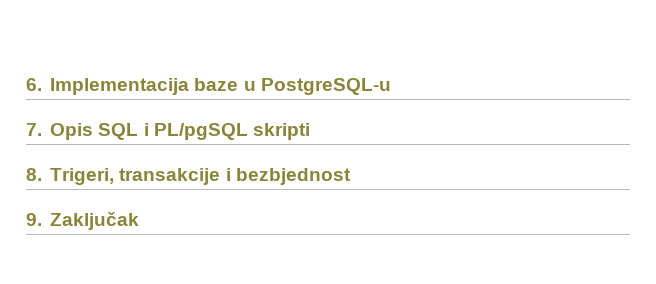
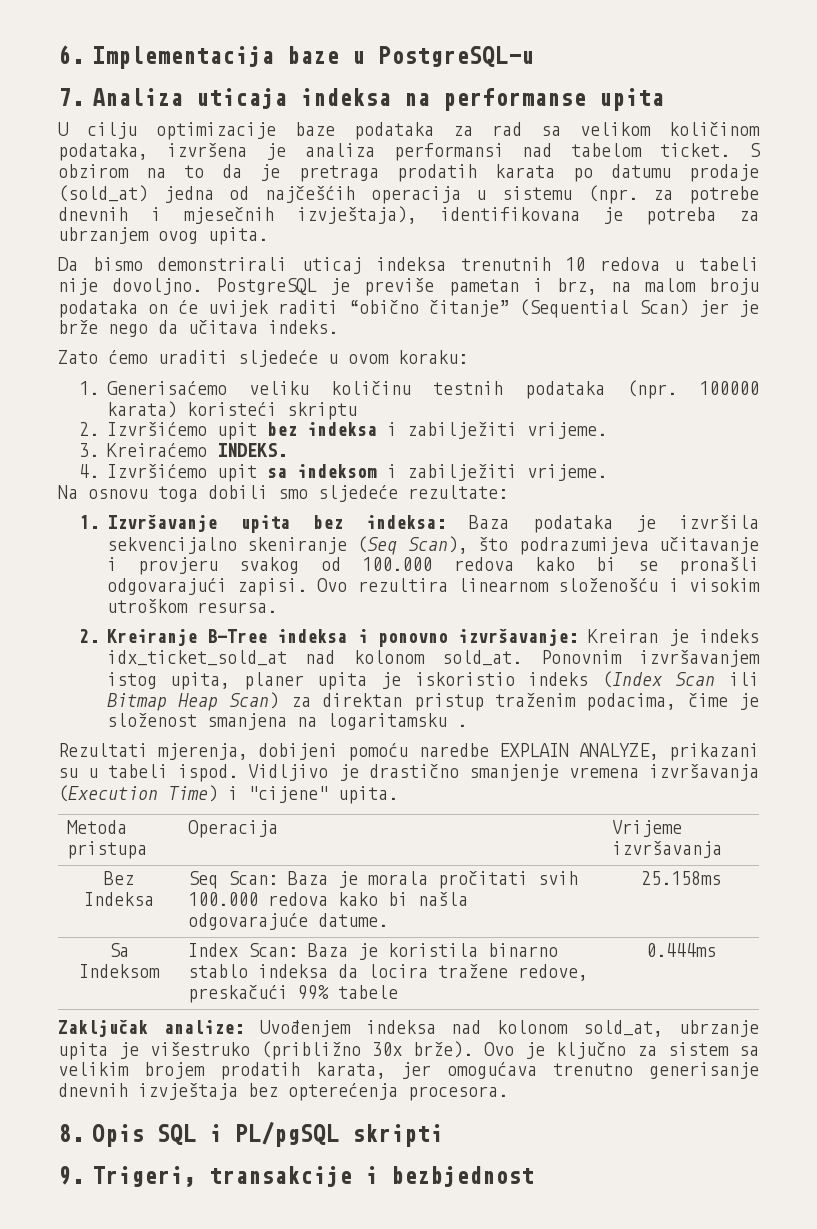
- 7. Opis SQL i PL/pgSQL skripti
+ 7. Analiza uticaja indeksa na performanse upita
+ U cilju optimizacije baze podataka za rad sa velikom količinom podataka, izvršena je analiza performansi nad tabelom ticket. S obzirom na to da je pretraga prodatih karata po datumu prodaje (sold_at) jedna od najčešćih operacija u sistemu (npr. za potrebe dnevnih i mjesečnih izvještaja), identifikovana je potreba za ubrzanjem ovog upita.
+ Da bismo demonstrirali uticaj indeksa trenutnih 10 redova u tabeli nije dovoljno. PostgreSQL je previše pametan i brz, na malom broju podataka on će uvijek raditi “obično čitanje” (Sequential Scan) jer je brže nego da učitava indeks.
+ Zato ćemo uraditi sljedeće u ovom koraku:
+ 1. Generisaćemo veliku količinu testnih podataka (npr. 100000 karata) koristeći skriptu
+ 2. Izvršićemo upit bez indeksa i zabilježiti vrijeme.
+ 3. Kreiraćemo INDEKS.
+ 4. Izvršićemo upit sa indeksom i zabilježiti vrijeme.
+ Na osnovu toga dobili smo sljedeće rezultate:
+ 1. Izvršavanje upita bez indeksa: Baza podataka je izvršila sekvencijalno skeniranje (Seq Scan), što podrazumijeva učitavanje i provjeru svakog od 100.000 redova kako bi se pronašli odgovarajući zapisi. Ovo rezultira linearnom složenošću i visokim utroškom resursa.
+ 2. Kreiranje B-Tree indeksa i ponovno izvršavanje: Kreiran je indeks idx_ticket_sold_at nad kolonom sold_at. Ponovnim izvršavanjem istog upita, planer upita je iskoristio indeks (Index Scan ili Bitmap Heap Scan) za direktan pristup traženim podacima, čime je složenost smanjena na logaritamsku .
+ Rezultati mjerenja, dobijeni pomoću naredbe EXPLAIN ANALYZE, prikazani su u tabeli ispod. Vidljivo je drastično smanjenje vremena izvršavanja (Execution Time) i "cijene" upita.
+ Metoda pristupa | Operacija | Vrijeme izvršavanja
+ Bez Indeksa | Seq Scan: Baza je morala pročitati svih 100.000 redova kako bi našla odgovarajuće datume. | 25.158ms
+ Sa Indeksom | Index Scan: Baza je koristila binarno stablo indeksa da locira tražene redove, preskačući 99% tabele | 0.444ms
+ Zaključak analize: Uvođenjem indeksa nad kolonom sold_at, ubrzanje upita je višestruko (približno 30x brže). Ovo je ključno za sistem sa velikim brojem prodatih karata, jer omogućava trenutno generisanje dnevnih izvještaja bez opterećenja procesora.
+ 8. Opis SQL i PL/pgSQL skripti
- 8. Trigeri, transakcije i bezbjednost
+ 9. Trigeri, transakcije i bezbjednost
- 9. Zaključak

